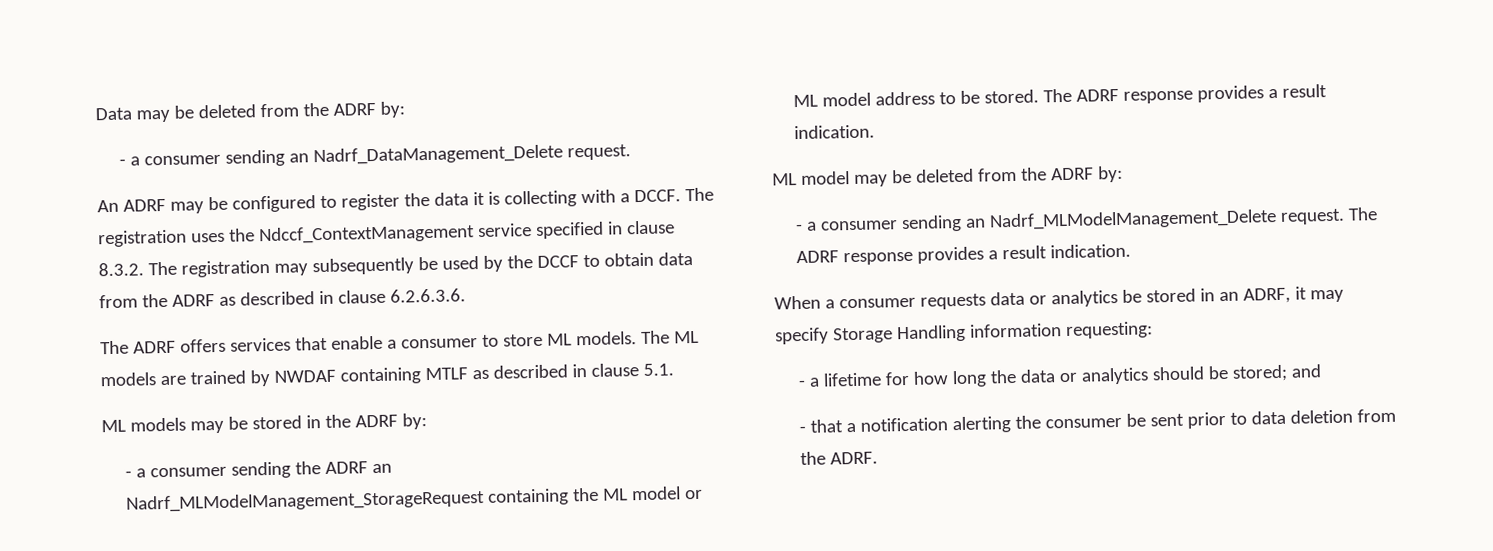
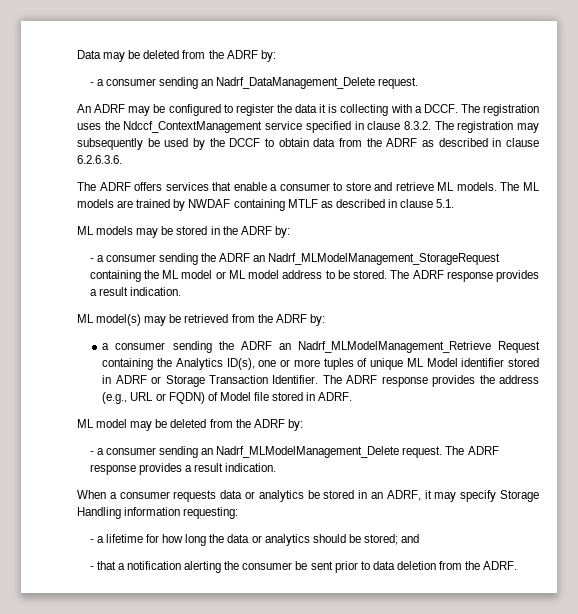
- The ADRF offers services that enable a consumer to store ML models.
+ The ADRF offers services that enable a consumer to store and retrieve ML models.
+ ML model(s) may be retrieved from the ADRF by:
+ a consumer sending the ADRF an Nadrf_MLModelManagement_Retrieve Request containing the Analytics ID(s), one or more tuples of unique ML Model identifier stored in ADRF or Storage Transaction Identifier. The ADRF response provides the address (e.g., URL or FQDN) of Model file stored in ADRF.

